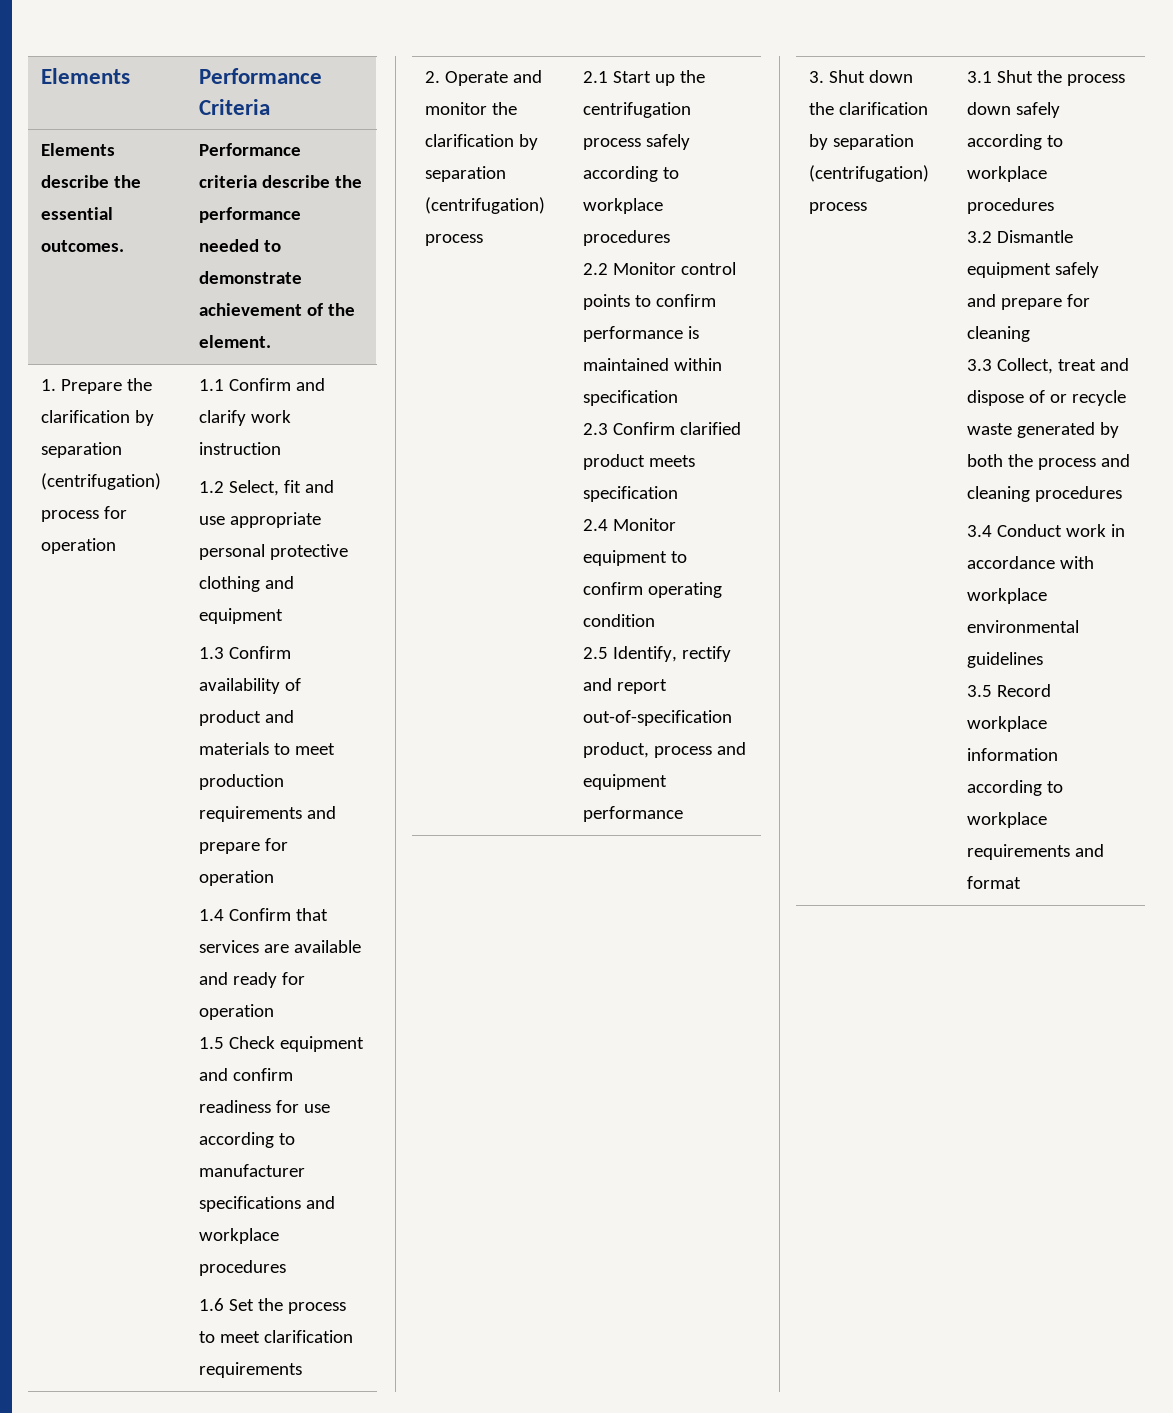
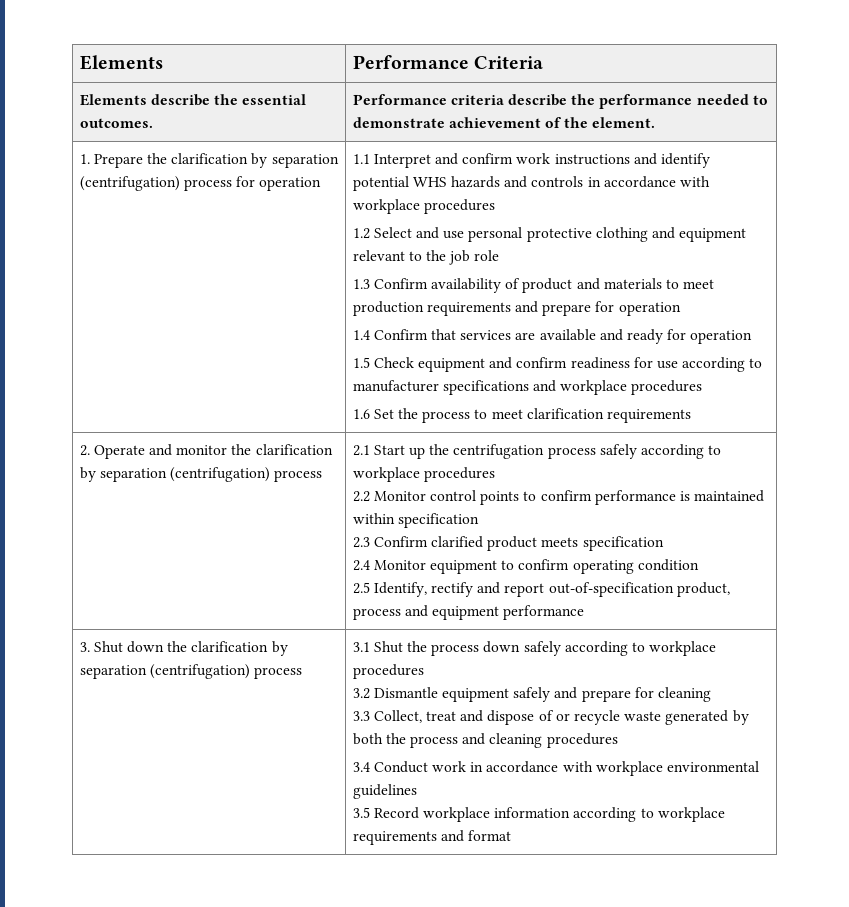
- 1.1 Confirm and clarify work instruction
+ 1.1 Interpret and confirm work instructions and identify potential WHS hazards and controls in accordance with workplace procedures
- 1.2 Select, fit and use appropriate personal protective clothing and equipment
+ 1.2 Select and use personal protective clothing and equipment relevant to the job role

